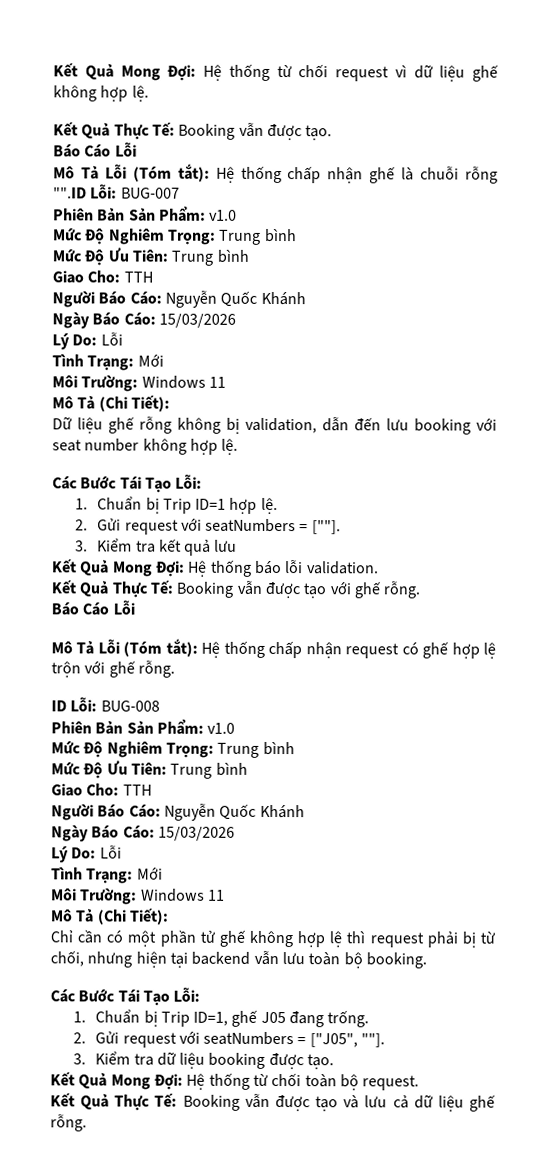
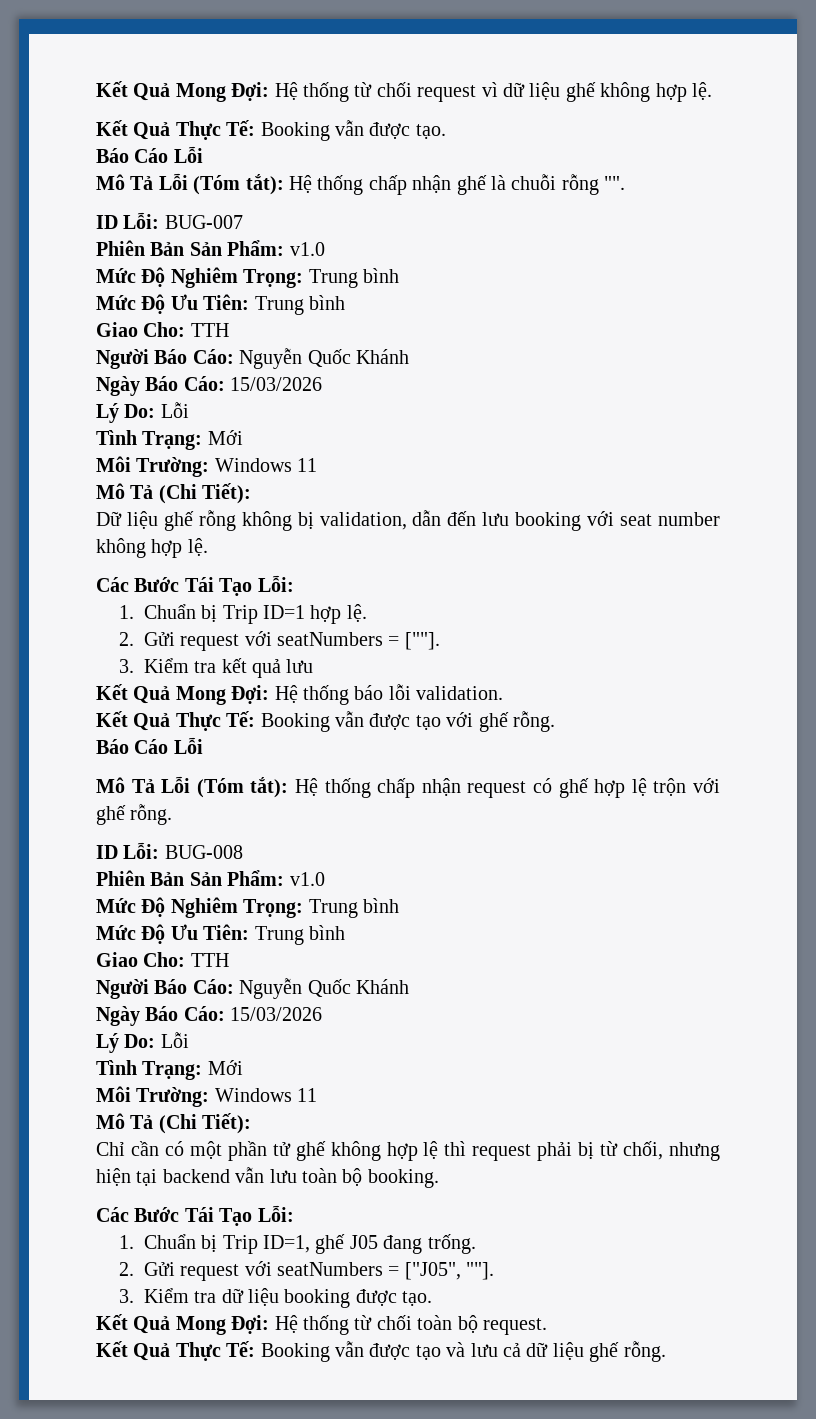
- Mô Tả Lỗi (Tóm tắt): Hệ thống chấp nhận ghế là chuỗi rỗng "".ID Lỗi: BUG-007
+ Mô Tả Lỗi (Tóm tắt): Hệ thống chấp nhận ghế là chuỗi rỗng "".
+ ID Lỗi: BUG-007

